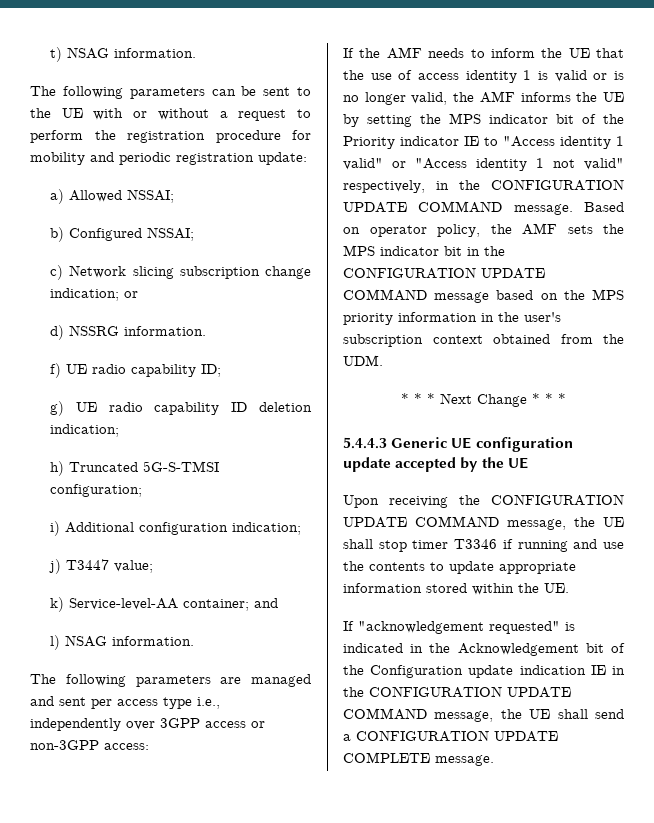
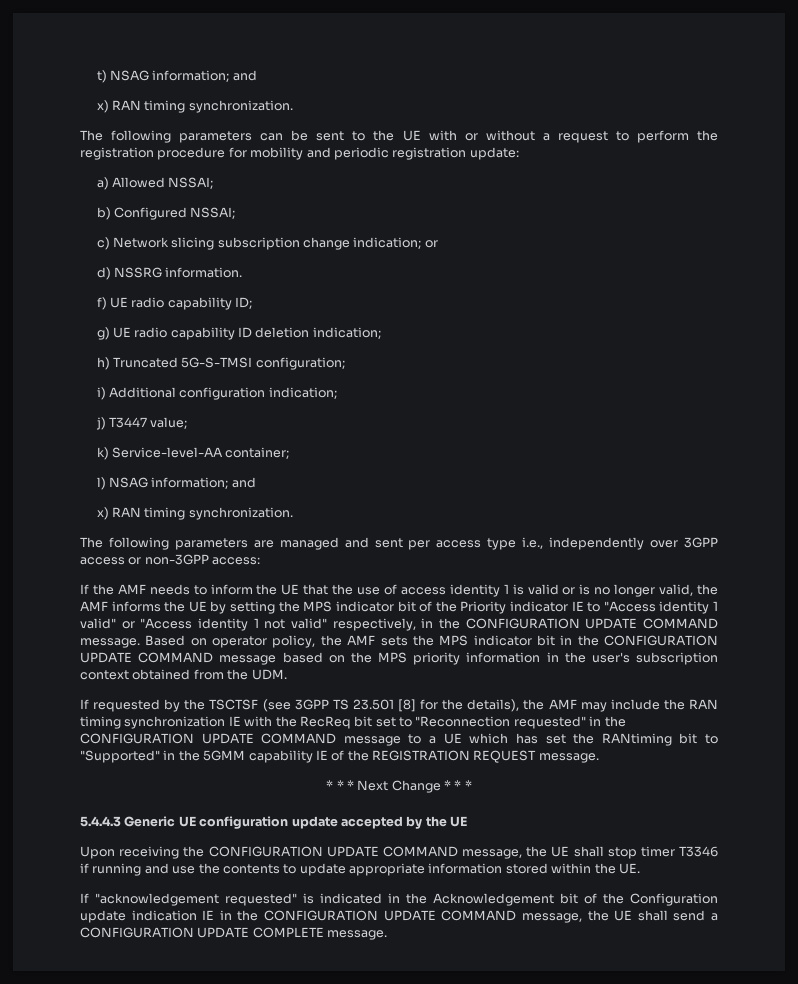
- t) NSAG information.
+ t) NSAG information; and
+ x) RAN timing synchronization.
- k) Service-level-AA container; and
+ k) Service-level-AA container;
- l) NSAG information.
+ l) NSAG information; and
+ x) RAN timing synchronization.
+ If requested by the TSCTSF (see 3GPP TS 23.501 [8] for the details), the AMF may include the RAN timing synchronization IE with the RecReq bit set to "Reconnection requested" in the CONFIGURATION UPDATE COMMAND message to a UE which has set the RANtiming bit to "Supported" in the 5GMM capability IE of the REGISTRATION REQUEST message.

